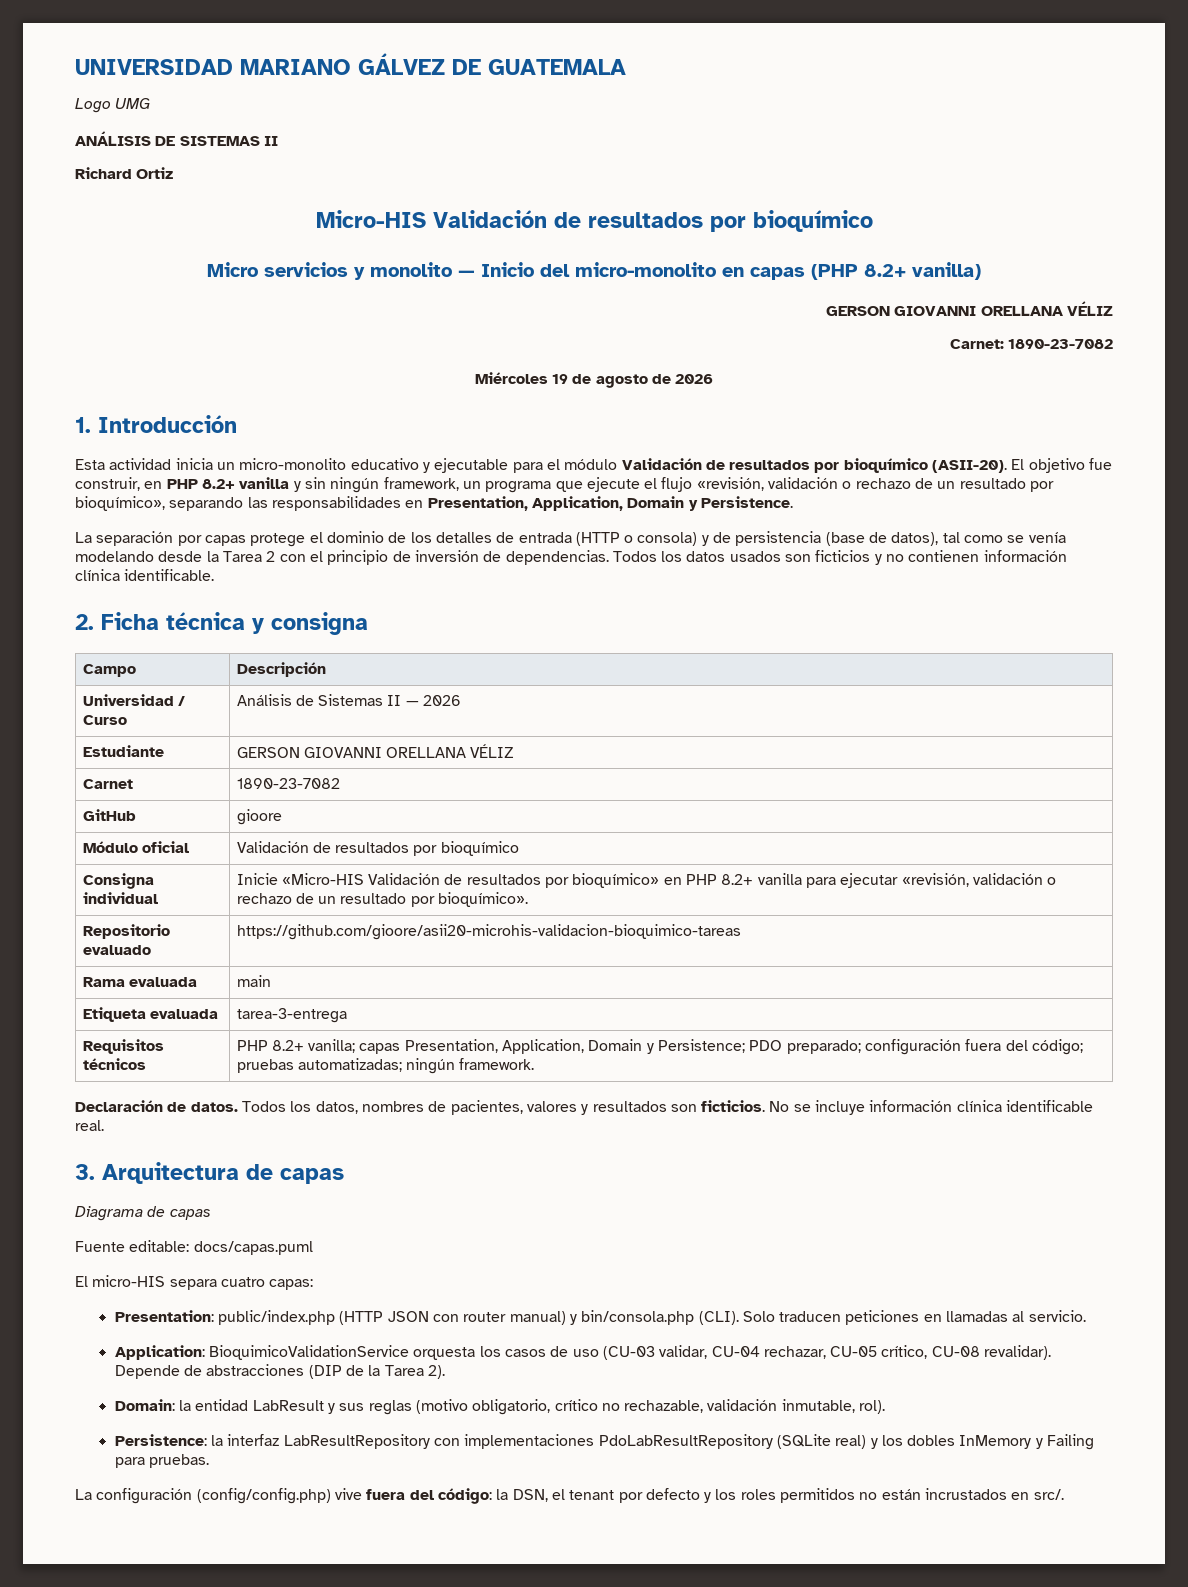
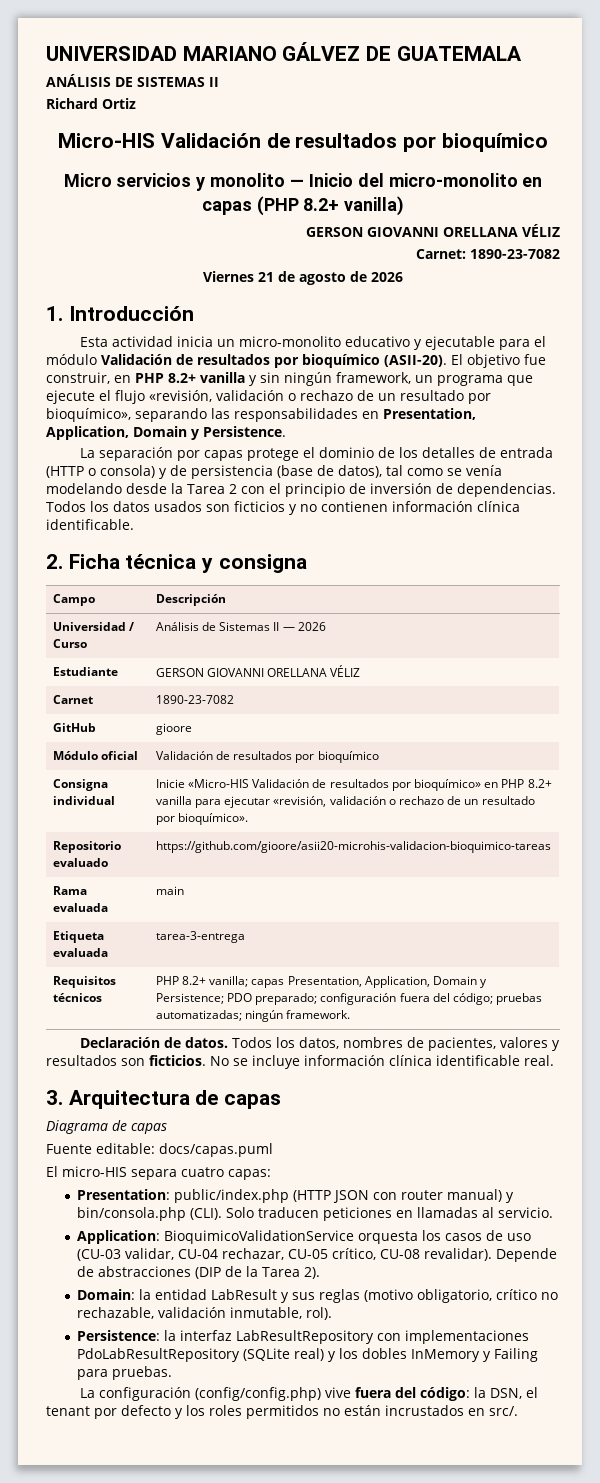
- Logo UMG
- Miércoles 19 de agosto de 2026
+ Viernes 21 de agosto de 2026

